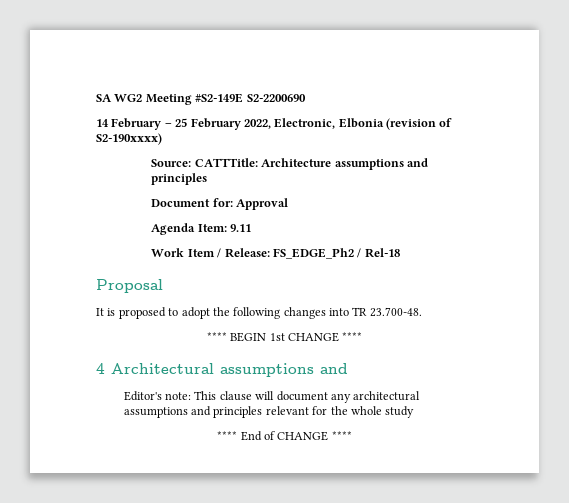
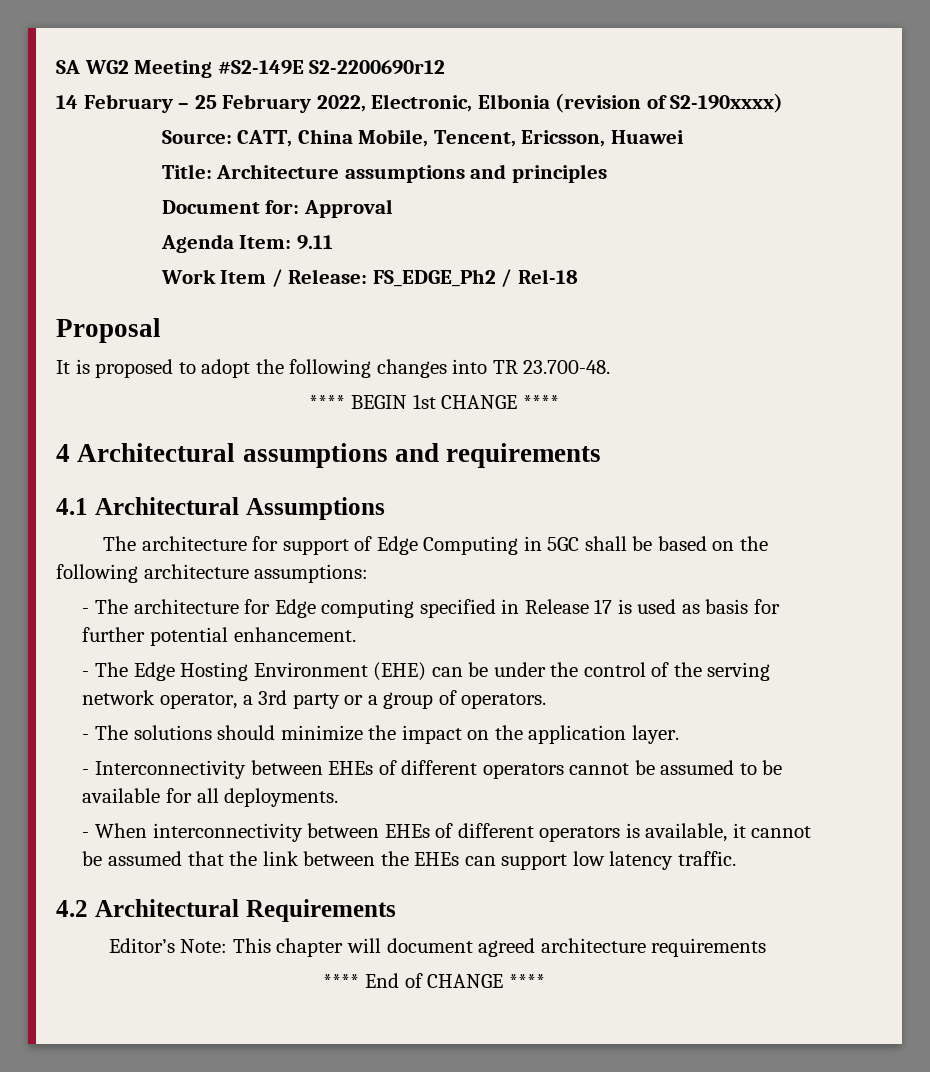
- SA WG2 Meeting #S2-149E S2-2200690
+ SA WG2 Meeting #S2-149E S2-2200690r12
- Source: CATTTitle: Architecture assumptions and principles
+ Source: CATT, China Mobile, Tencent, Ericsson, Huawei
+ Title: Architecture assumptions and principles
- 4 Architectural assumptions and
- Editor's note: This clause will document any architectural assumptions and principles relevant for the whole study
+ 4 Architectural assumptions and requirements
+ 4.1 Architectural Assumptions
+ The architecture for support of Edge Computing in 5GC shall be based on the following architecture assumptions:
+ - The architecture for Edge computing specified in Release 17 is used as basis for further potential enhancement.
+ - The Edge Hosting Environment (EHE) can be under the control of the serving network operator, a 3rd party or a group of operators.
+ - The solutions should minimize the impact on the application layer.
+ - Interconnectivity between EHEs of different operators cannot be assumed to be available for all deployments.
+ - When interconnectivity between EHEs of different operators is available, it cannot be assumed that the link between the EHEs can support low latency traffic.
+ 4.2 Architectural Requirements
+ Editor’s Note: This chapter will document agreed architecture requirements

